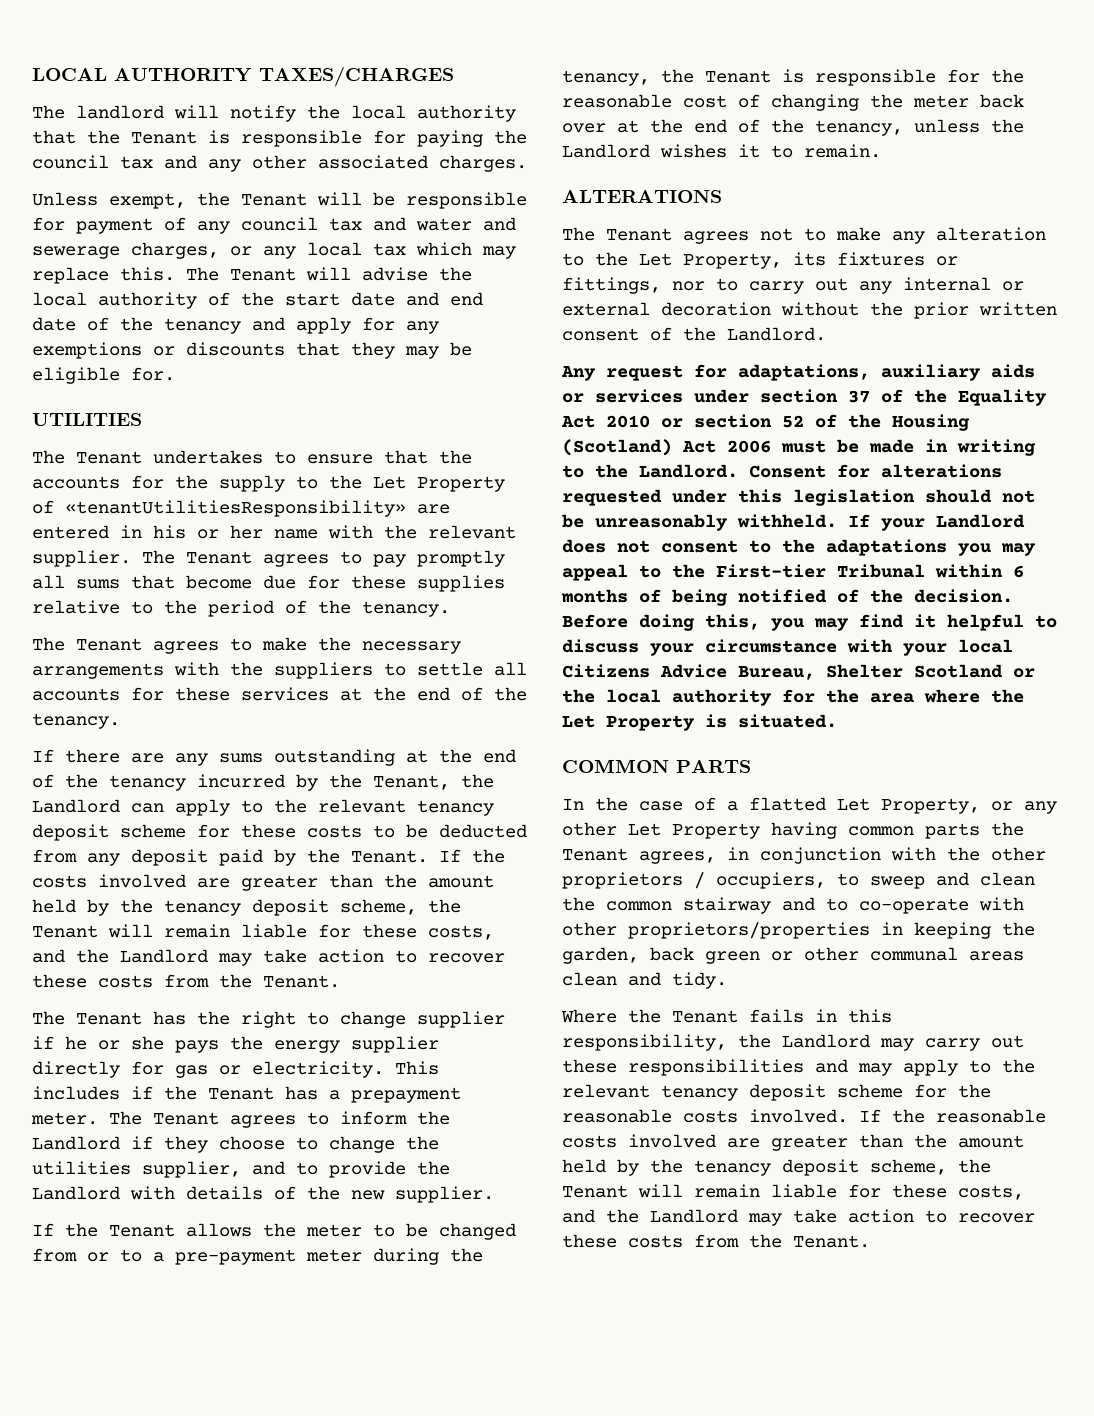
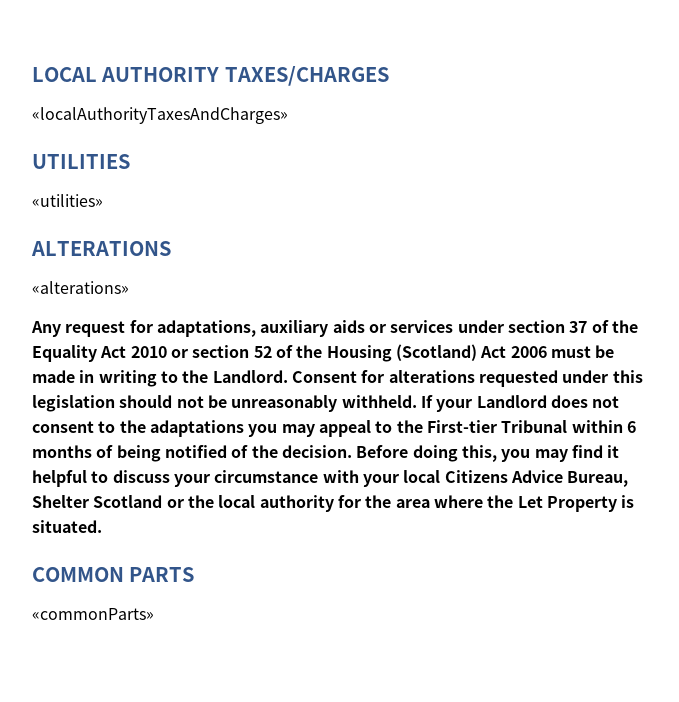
- The landlord will notify the local authority that the Tenant is responsible for paying the council tax and any other associated charges.
- Unless exempt, the Tenant will be responsible for payment of any council tax and water and sewerage charges, or any local tax which may replace this. The Tenant will advise the local authority of the start date and end date of the tenancy and apply for any exemptions or discounts that they may be eligible for.
+ «localAuthorityTaxesAndCharges»
  UTILITIES
- The Tenant undertakes to ensure that the accounts for the supply to the Let Property of «tenantUtilitiesResponsibility» are entered in his or her name with the relevant supplier. The Tenant agrees to pay promptly all sums that become due for these supplies relative to the period of the tenancy.
- The Tenant agrees to make the necessary arrangements with the suppliers to settle all accounts for these services at the end of the tenancy.
- If there are any sums outstanding at the end of the tenancy incurred by the Tenant, the Landlord can apply to the relevant tenancy deposit scheme for these costs to be deducted from any deposit paid by the Tenant. If the costs involved are greater than the amount held by the tenancy deposit scheme, the Tenant will remain liable for these costs, and the Landlord may take action to recover these costs from the Tenant.
- The Tenant has the right to change supplier if he or she pays the energy supplier directly for gas or electricity. This includes if the Tenant has a prepayment meter. The Tenant agrees to inform the Landlord if they choose to change the utilities supplier, and to provide the Landlord with details of the new supplier.
- If the Tenant allows the meter to be changed from or to a pre-payment meter during the tenancy, the Tenant is responsible for the reasonable cost of changing the meter back over at the end of the tenancy, unless the Landlord wishes it to remain.
+ «utilities»
  ALTERATIONS
- The Tenant agrees not to make any alteration to the Let Property, its fixtures or fittings, nor to carry out any internal or external decoration without the prior written consent of the Landlord.
+ «alterations»
- In the case of a flatted Let Property, or any other Let Property having common parts the Tenant agrees, in conjunction with the other proprietors / occupiers, to sweep and clean the common stairway and to co-operate with other proprietors/properties in keeping the garden, back green or other communal areas clean and tidy.
- Where the Tenant fails in this responsibility, the Landlord may carry out these responsibilities and may apply to the relevant tenancy deposit scheme for the reasonable costs involved. If the reasonable costs involved are greater than the amount held by the tenancy deposit scheme, the Tenant will remain liable for these costs, and the Landlord may take action to recover these costs from the Tenant.
+ «commonParts»

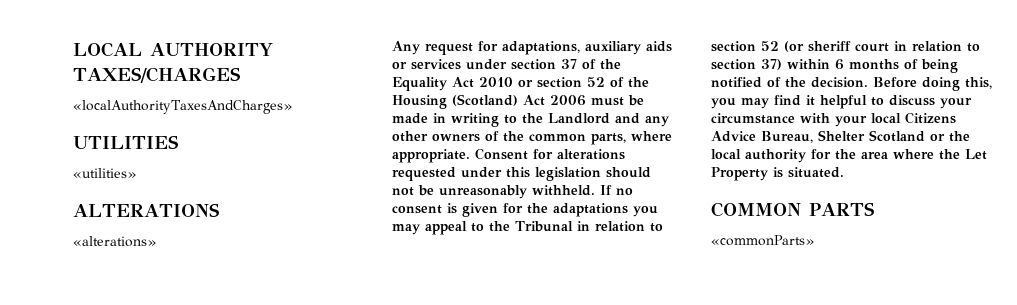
- Any request for adaptations, auxiliary aids or services under section 37 of the Equality Act 2010 or section 52 of the Housing (Scotland) Act 2006 must be made in writing to the Landlord.
+ Any request for adaptations, auxiliary aids or services under section 37 of the Equality Act 2010 or section 52 of the Housing (Scotland) Act 2006 must be made in writing to the Landlord and any other owners of the common parts, where appropriate.
- If your Landlord does not consent to the adaptations you may appeal to the First-tier Tribunal within 6 months of being notified of the decision.
+ If no consent is given for the adaptations you may appeal to the Tribunal in relation to section 52 (or sheriff court in relation to section 37) within 6 months of being notified of the decision.

